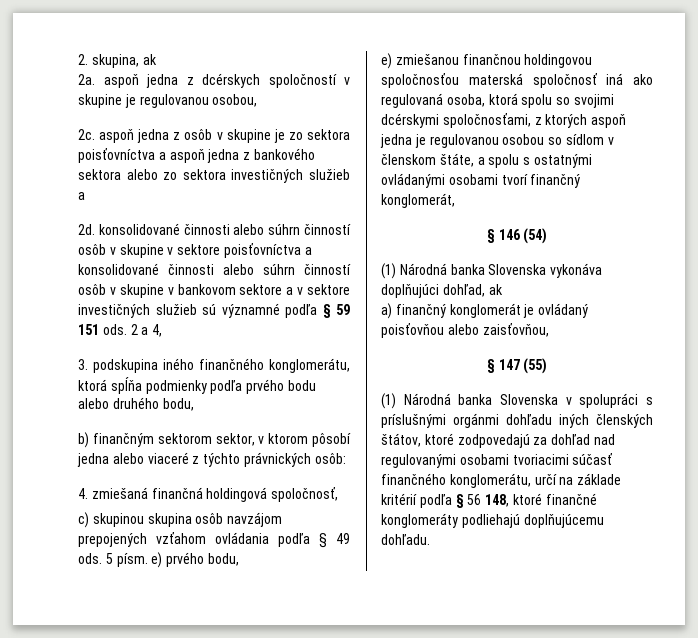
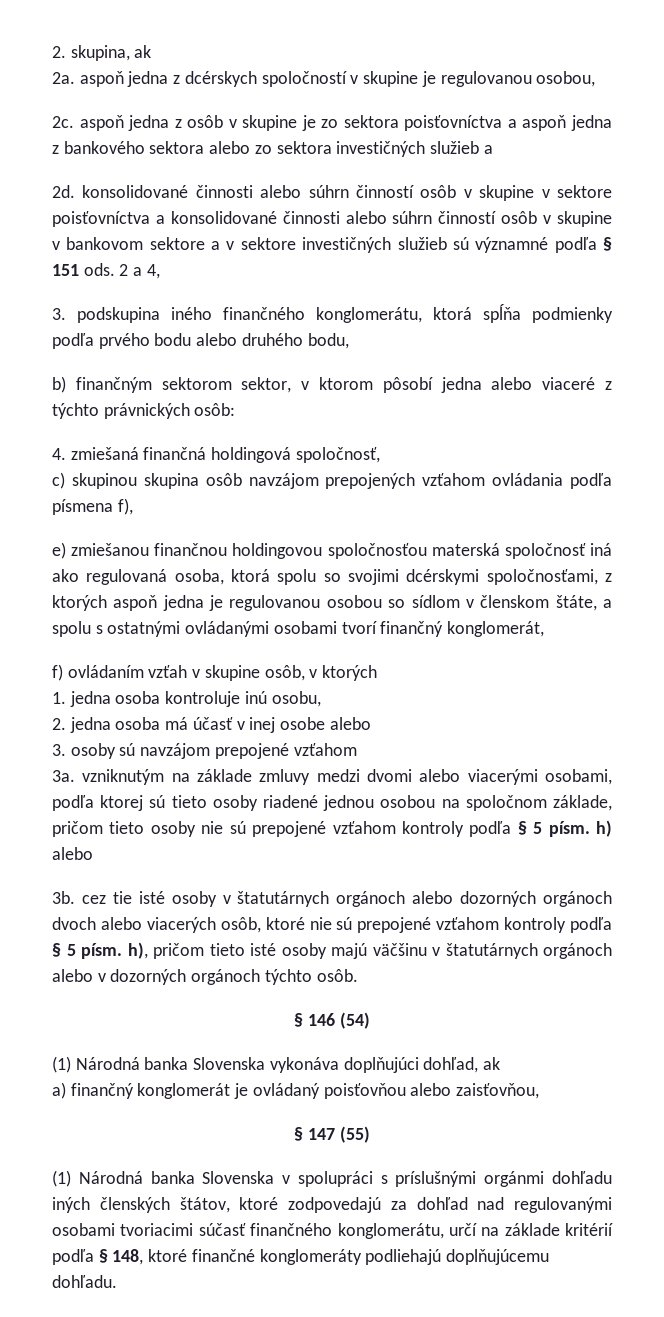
- 2d. konsolidované činnosti alebo súhrn činností osôb v skupine v sektore poisťovníctva a konsolidované činnosti alebo súhrn činností osôb v skupine v bankovom sektore a v sektore investičných služieb sú významné podľa § 59 151 ods.
+ 2d. konsolidované činnosti alebo súhrn činností osôb v skupine v sektore poisťovníctva a konsolidované činnosti alebo súhrn činností osôb v skupine v bankovom sektore a v sektore investičných služieb sú významné podľa § 151 ods.
- c) skupinou skupina osôb navzájom prepojených vzťahom ovládania podľa § 49 ods. 5 písm. e) prvého bodu,
+ c) skupinou skupina osôb navzájom prepojených vzťahom ovládania podľa písmena f),
+ f) ovládaním vzťah v skupine osôb, v ktorých
+ 1. jedna osoba kontroluje inú osobu,
+ 2. jedna osoba má účasť v inej osobe alebo
+ 3. osoby sú navzájom prepojené vzťahom
+ 3a. vzniknutým na základe zmluvy medzi dvomi alebo viacerými osobami, podľa ktorej sú tieto osoby riadené jednou osobou na spoločnom základe, pričom tieto osoby nie sú prepojené vzťahom kontroly podľa § 5 písm. h) alebo
+ 3b. cez tie isté osoby v štatutárnych orgánoch alebo dozorných orgánoch dvoch alebo viacerých osôb, ktoré nie sú prepojené vzťahom kontroly podľa § 5 písm. h), pričom tieto isté osoby majú väčšinu v štatutárnych orgánoch alebo v dozorných orgánoch týchto osôb.
- (1) Národná banka Slovenska v spolupráci s príslušnými orgánmi dohľadu iných členských štátov, ktoré zodpovedajú za dohľad nad regulovanými osobami tvoriacimi súčasť finančného konglomerátu, určí na základe kritérií podľa § 56 148, ktoré finančné konglomeráty podliehajú doplňujúcemu dohľadu.
+ (1) Národná banka Slovenska v spolupráci s príslušnými orgánmi dohľadu iných členských štátov, ktoré zodpovedajú za dohľad nad regulovanými osobami tvoriacimi súčasť finančného konglomerátu, určí na základe kritérií podľa § 148, ktoré finančné konglomeráty podliehajú doplňujúcemu dohľadu.

